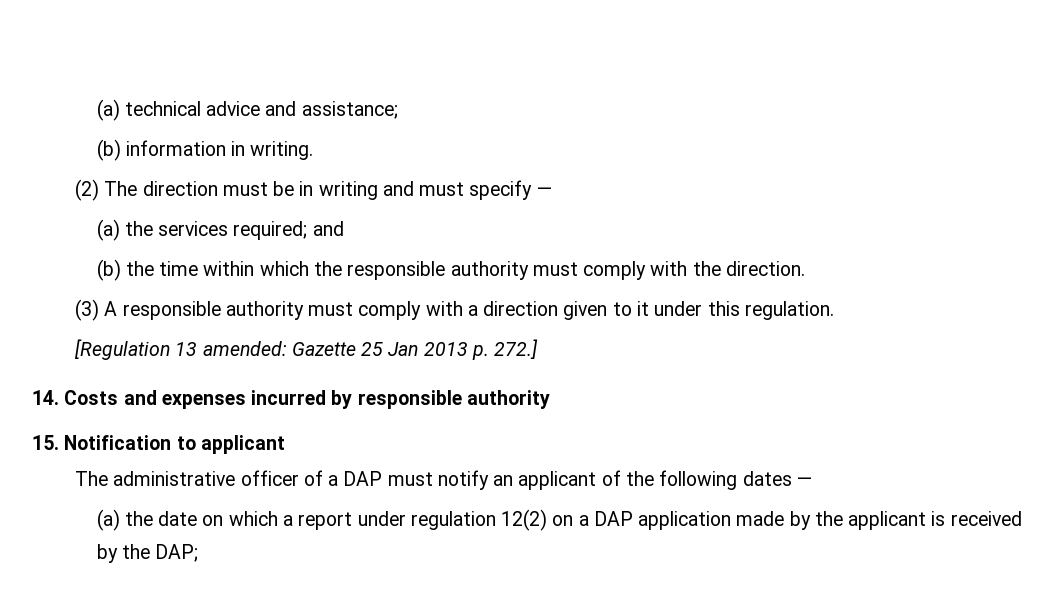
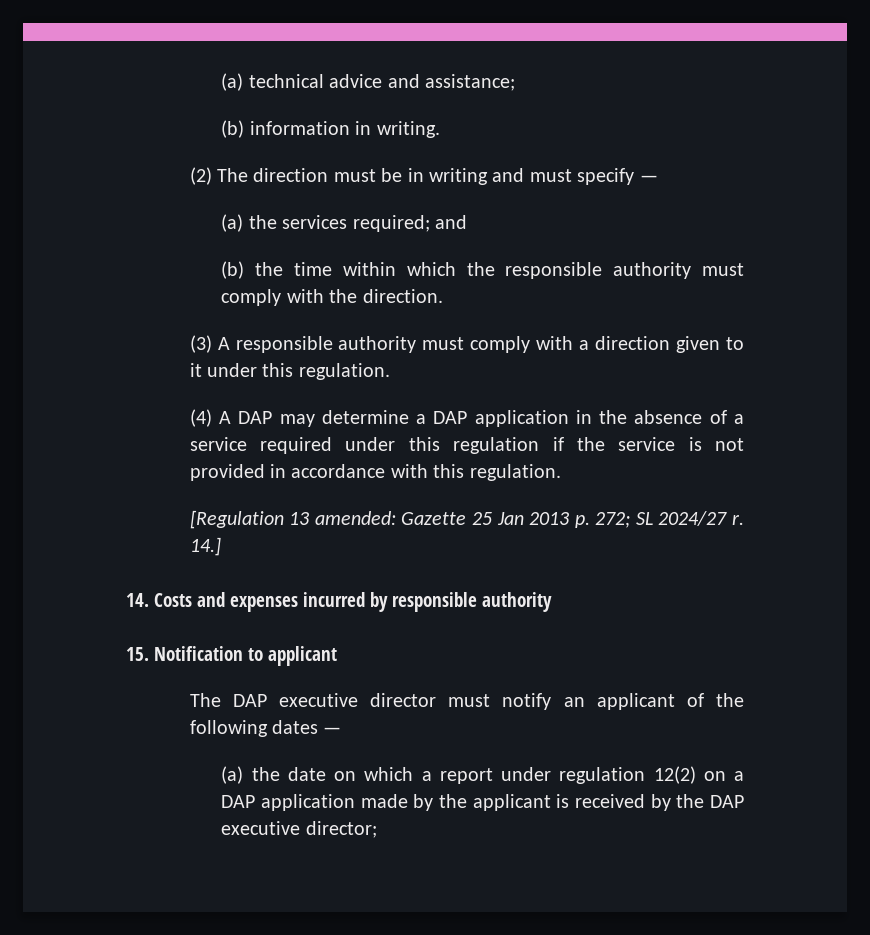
+ (4) A DAP may determine a DAP application in the absence of a service required under this regulation if the service is not provided in accordance with this regulation.
- [Regulation 13 amended: Gazette 25 Jan 2013 p. 272.]
+ [Regulation 13 amended: Gazette 25 Jan 2013 p. 272; SL 2024/27 r. 14.]
- The administrative officer of a DAP must notify an applicant of the following dates —
+ The DAP executive director must notify an applicant of the following dates —
- (a) the date on which a report under regulation 12(2) on a DAP application made by the applicant is received by the DAP;
+ (a) the date on which a report under regulation 12(2) on a DAP application made by the applicant is received by the DAP executive director;

